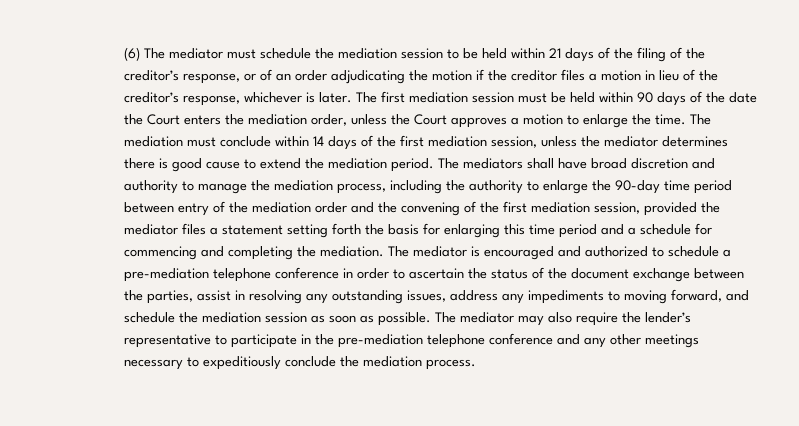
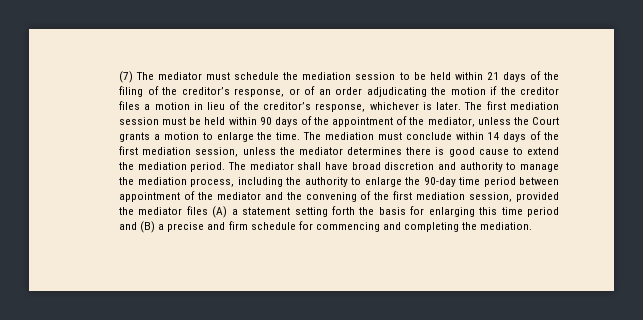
- (6) The mediator must schedule the mediation session to be held within 21 days of the filing of the creditor’s response, or of an order adjudicating the motion if the creditor files a motion in lieu of the creditor’s response, whichever is later.
+ (7) The mediator must schedule the mediation session to be held within 21 days of the filing of the creditor’s response, or of an order adjudicating the motion if the creditor files a motion in lieu of the creditor’s response, whichever is later.
- The first mediation session must be held within 90 days of the date the Court enters the mediation order, unless the Court approves a motion to enlarge the time.
+ The first mediation session must be held within 90 days of the appointment of the mediator, unless the Court grants a motion to enlarge the time.
- The mediators shall have broad discretion and authority to manage the mediation process, including the authority to enlarge the 90-day time period between entry of the mediation order and the convening of the first mediation session, provided the mediator files a statement setting forth the basis for enlarging this time period and a schedule for commencing and completing the mediation. The mediator is encouraged and authorized to schedule a pre-mediation telephone conference in order to ascertain the status of the document exchange between the parties, assist in resolving any outstanding issues, address any impediments to moving forward, and schedule the mediation session as soon as possible. The mediator may also require the lender’s representative to participate in the pre-mediation telephone conference and any other meetings necessary to expeditiously conclude the mediation process.
+ The mediator shall have broad discretion and authority to manage the mediation process, including the authority to enlarge the 90-day time period between appointment of the mediator and the convening of the first mediation session, provided the mediator files (A) a statement setting forth the basis for enlarging this time period and (B) a precise and firm schedule for commencing and completing the mediation.

